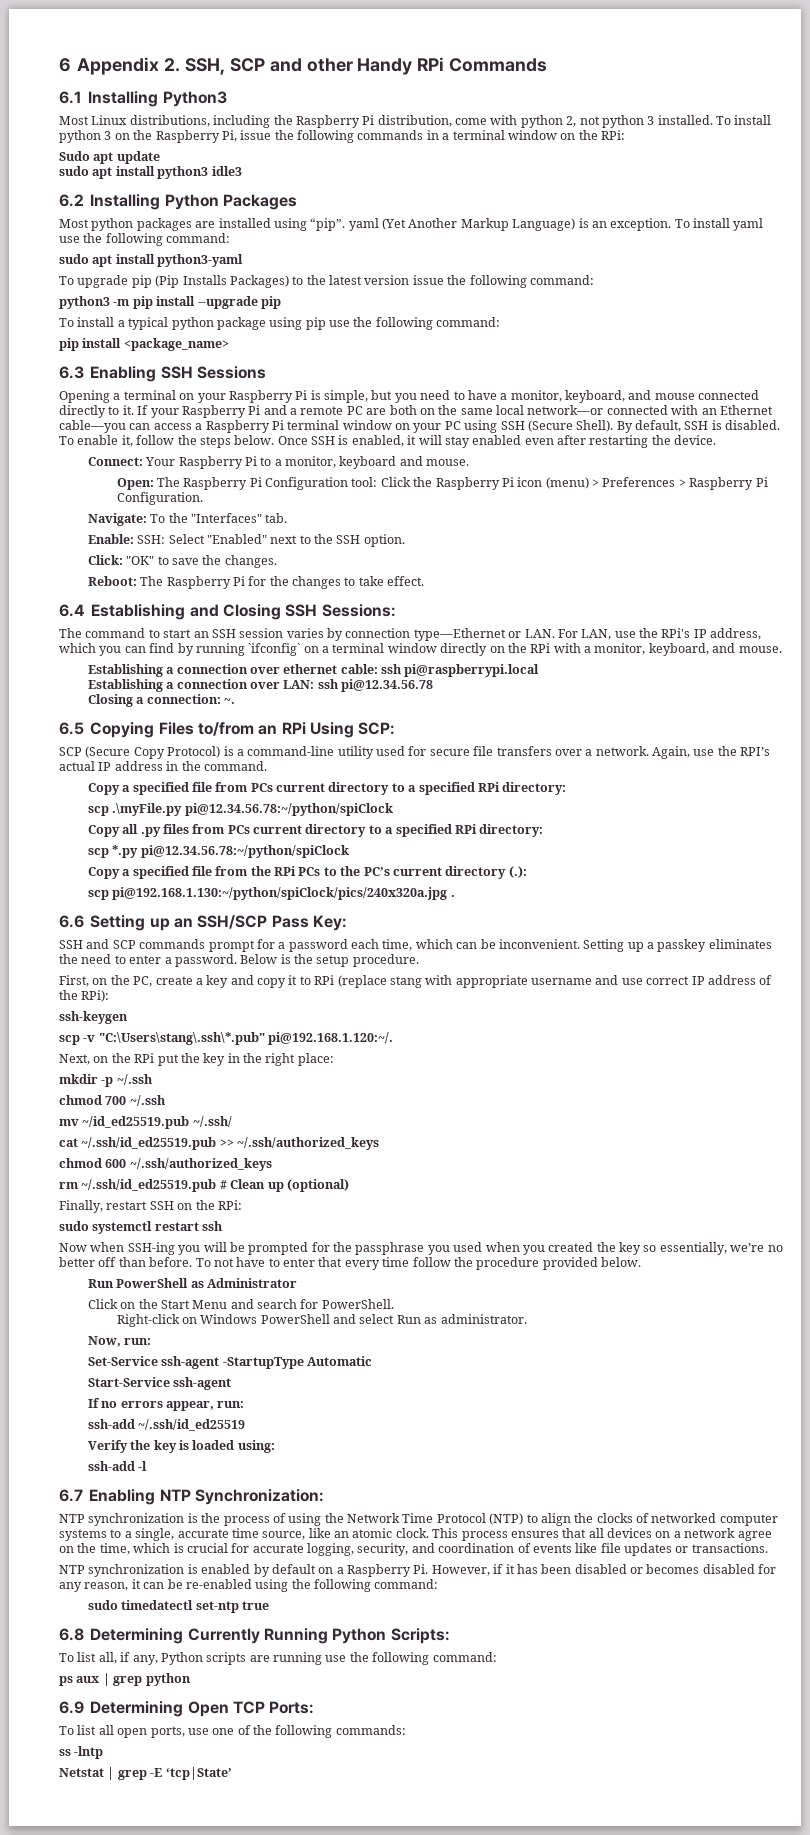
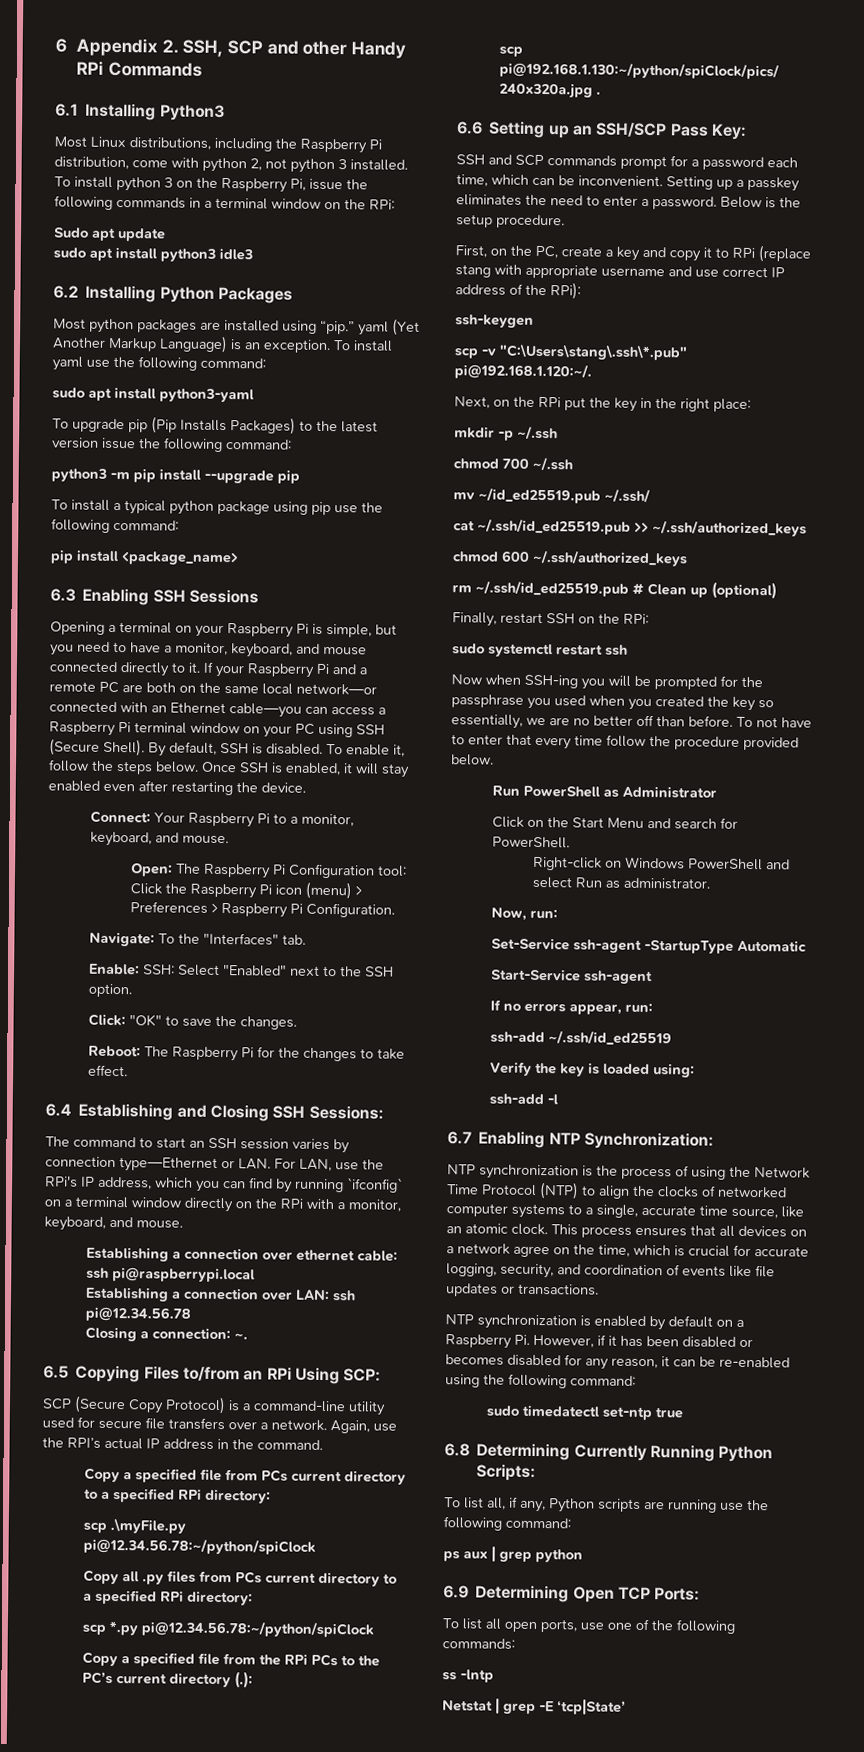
- Most python packages are installed using “pip”. yaml (Yet Another Markup Language) is an exception.
+ Most python packages are installed using “pip.” yaml (Yet Another Markup Language) is an exception.
- Connect: Your Raspberry Pi to a monitor, keyboard and mouse.
+ Connect: Your Raspberry Pi to a monitor, keyboard, and mouse.
- Now when SSH-ing you will be prompted for the passphrase you used when you created the key so essentially, we’re no better off than before.
+ Now when SSH-ing you will be prompted for the passphrase you used when you created the key so essentially, we are no better off than before.

